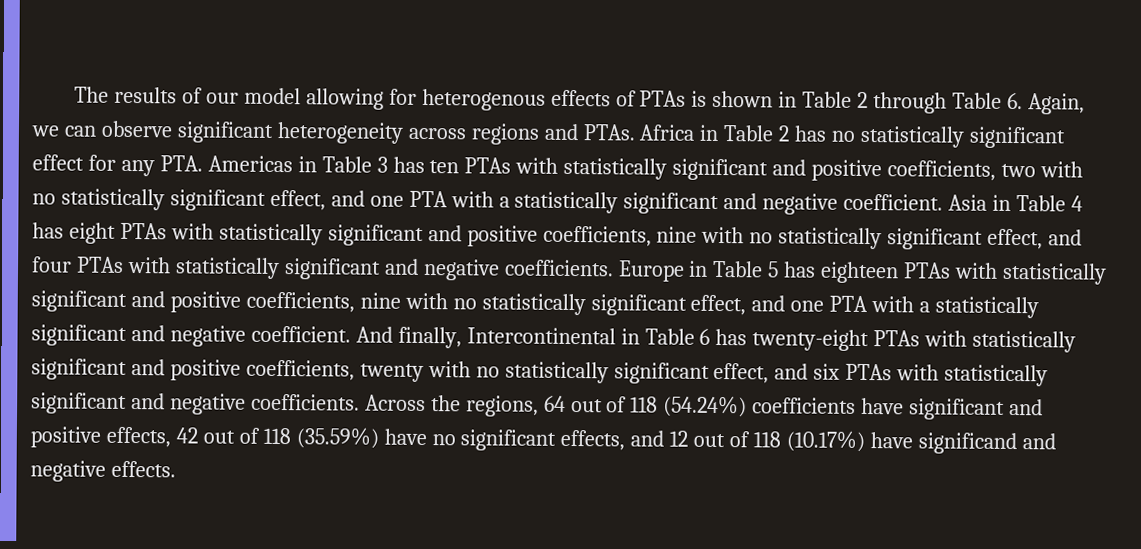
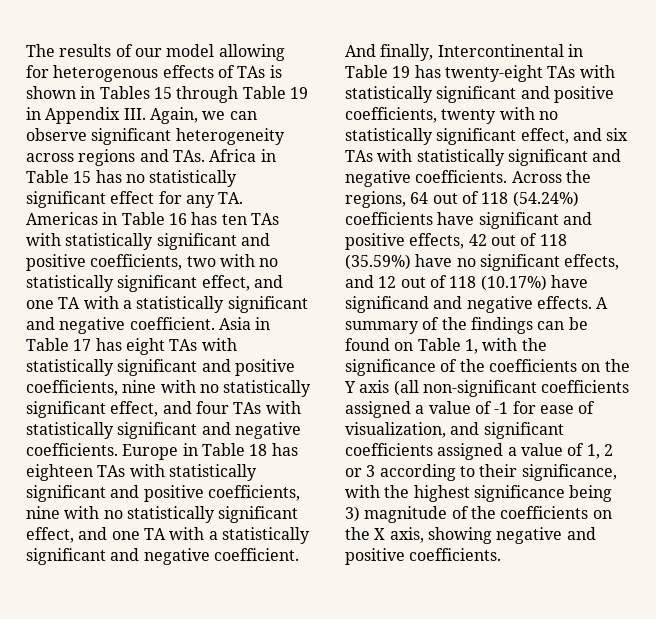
- The results of our model allowing for heterogenous effects of PTAs is shown in Table 2 through Table 6. Again, we can observe significant heterogeneity across regions and PTAs. Africa in Table 2 has no statistically significant effect for any PTA. Americas in Table 3 has ten PTAs with statistically significant and positive coefficients, two with no statistically significant effect, and one PTA with a statistically significant and negative coefficient.
+ The results of our model allowing for heterogenous effects of TAs is shown in Tables 15 through Table 19 in Appendix III. Again, we can observe significant heterogeneity across regions and TAs. Africa in Table 15 has no statistically significant effect for any TA. Americas in Table 16 has ten TAs with statistically significant and positive coefficients, two with no statistically significant effect, and one TA with a statistically significant and negative coefficient.
- Asia in Table 4 has eight PTAs with statistically significant and positive coefficients, nine with no statistically significant effect, and four PTAs with statistically significant and negative coefficients.
+ Asia in Table 17 has eight TAs with statistically significant and positive coefficients, nine with no statistically significant effect, and four TAs with statistically significant and negative coefficients.
- Europe in Table 5 has eighteen PTAs with statistically significant and positive coefficients, nine with no statistically significant effect, and one PTA with a statistically significant and negative coefficient.
+ Europe in Table 18 has eighteen TAs with statistically significant and positive coefficients, nine with no statistically significant effect, and one TA with a statistically significant and negative coefficient.
- And finally, Intercontinental in Table 6 has twenty-eight PTAs with statistically significant and positive coefficients, twenty with no statistically significant effect, and six PTAs with statistically significant and negative coefficients.
+ And finally, Intercontinental in Table 19 has twenty-eight TAs with statistically significant and positive coefficients, twenty with no statistically significant effect, and six TAs with statistically significant and negative coefficients.
+ A summary of the findings can be found on Table 1, with the significance of the coefficients on the Y axis (all non-significant coefficients assigned a value of -1 for ease of visualization, and significant coefficients assigned a value of 1, 2 or 3 according to their significance, with the highest significance being 3) magnitude of the coefficients on the X axis, showing negative and positive coefficients.

